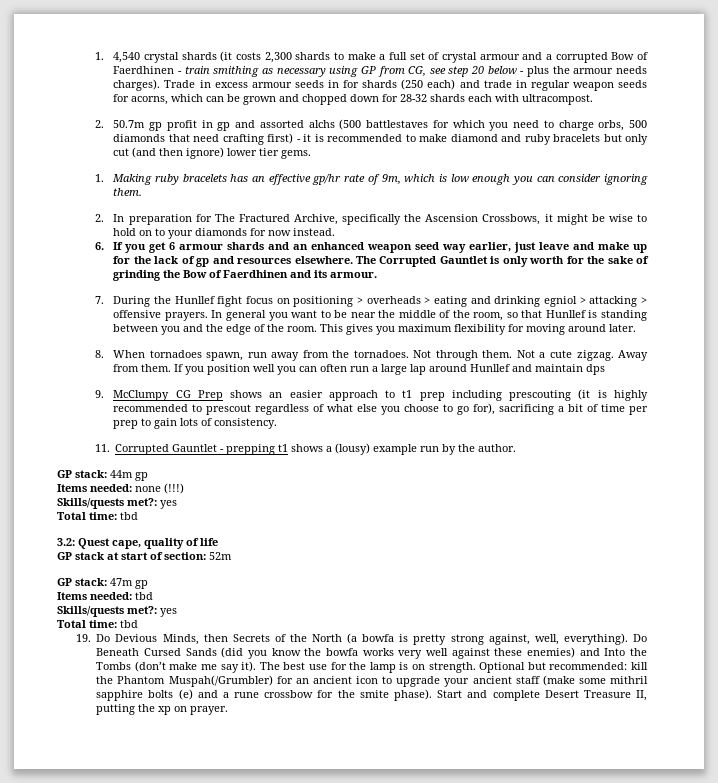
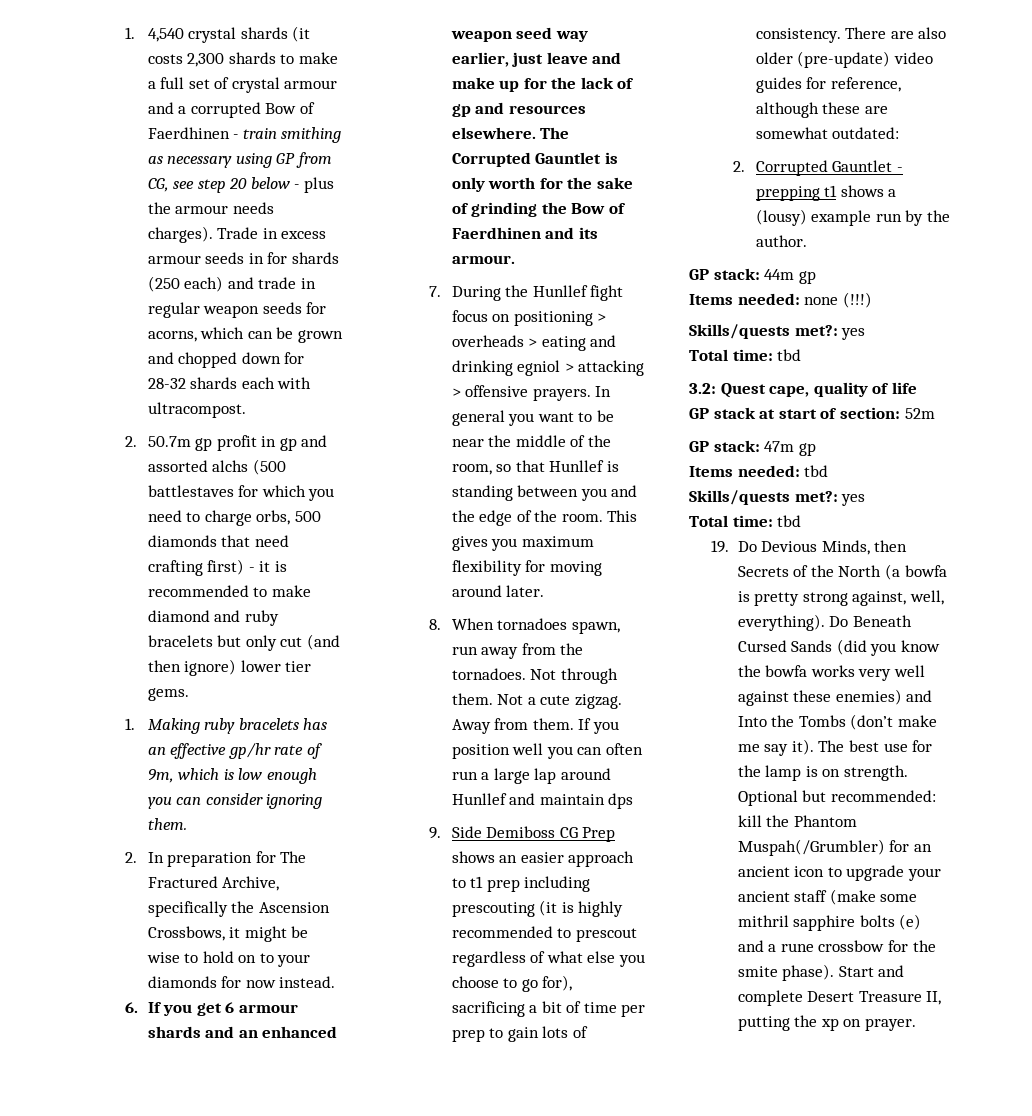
- 9. McClumpy CG Prep shows an easier approach to t1 prep including prescouting (it is highly recommended to prescout regardless of what else you choose to go for), sacrificing a bit of time per prep to gain lots of consistency.
- 11. Corrupted Gauntlet - prepping t1 shows a (lousy) example run by the author.
+ 9. Side Demiboss CG Prep shows an easier approach to t1 prep including prescouting (it is highly recommended to prescout regardless of what else you choose to go for), sacrificing a bit of time per prep to gain lots of consistency. There are also older (pre-update) video guides for reference, although these are somewhat outdated:
+ 2. Corrupted Gauntlet - prepping t1 shows a (lousy) example run by the author.

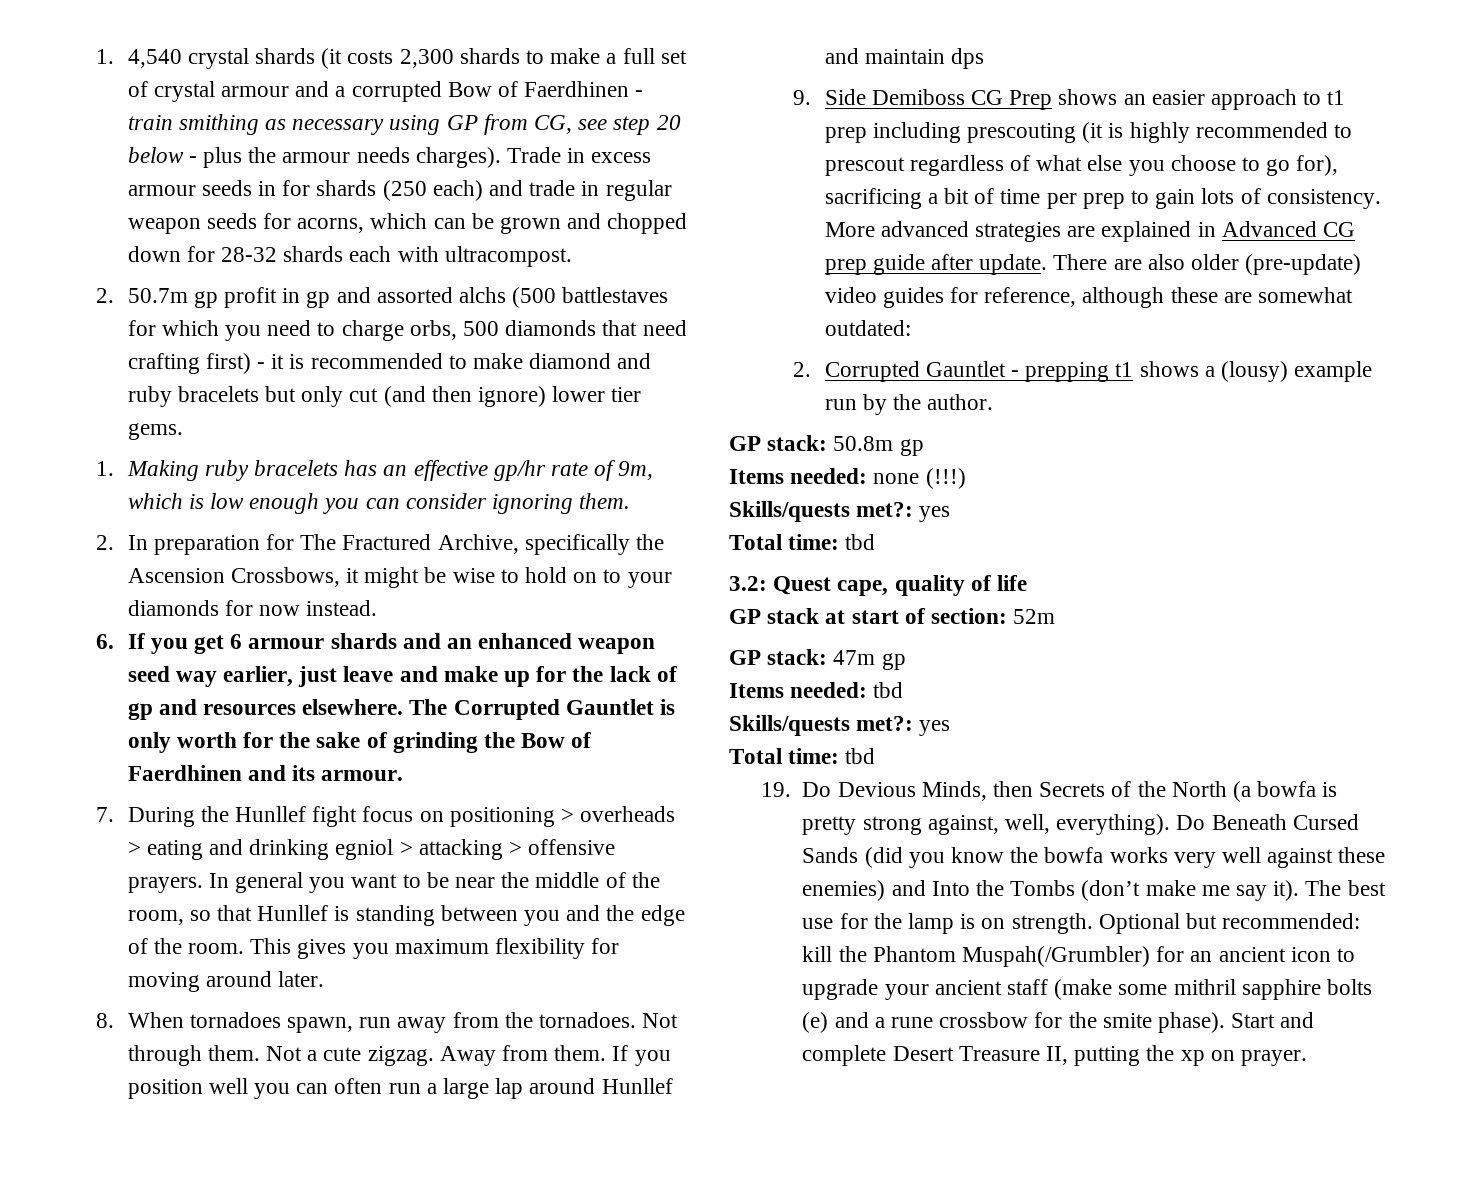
+ More advanced strategies are explained in Advanced CG prep guide after update.
- GP stack: 44m gp
+ GP stack: 50.8m gp

